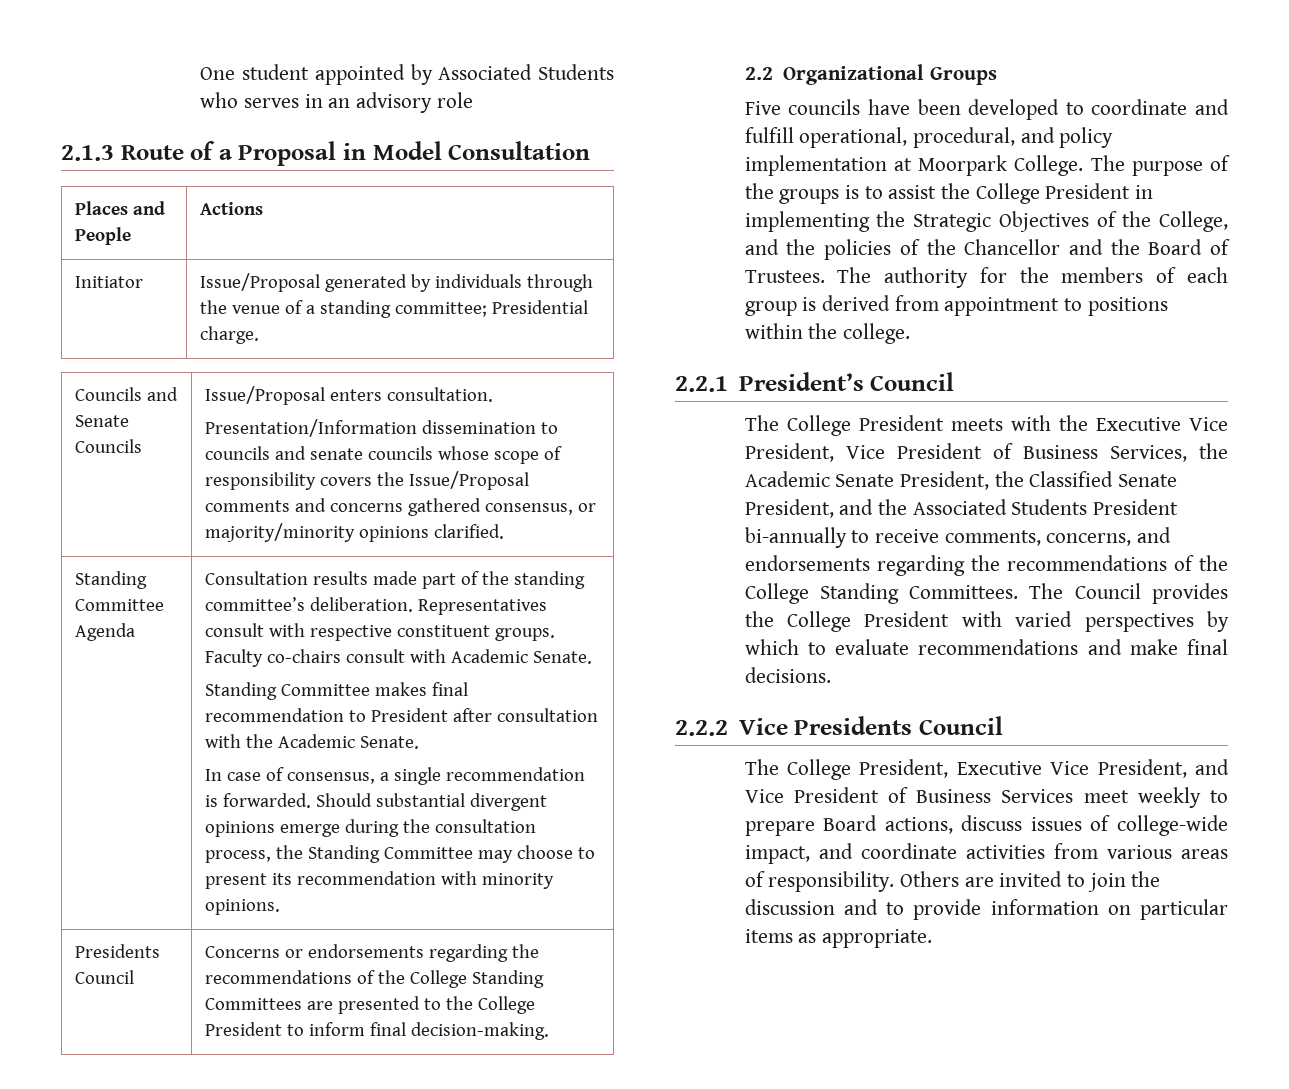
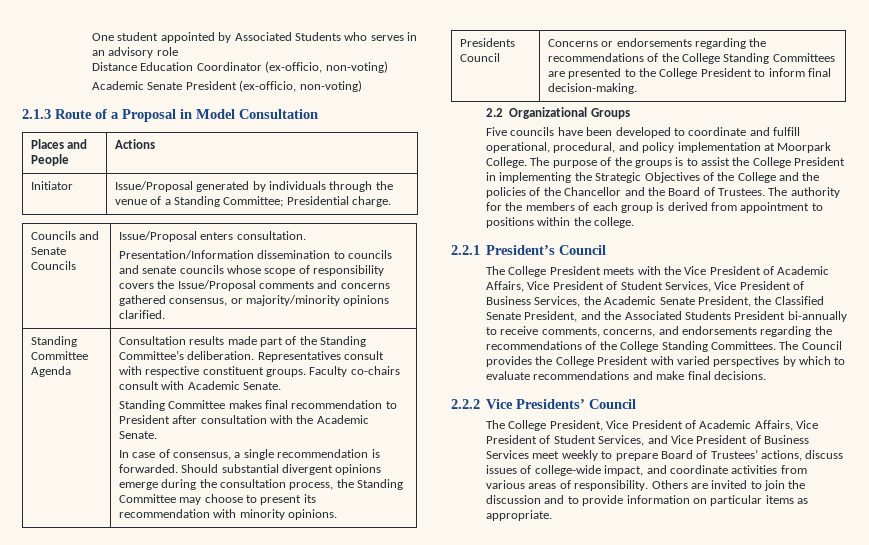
+ Distance Education Coordinator (ex-officio, non-voting)
+ Academic Senate President (ex-officio, non-voting)
- Initiator | Issue/Proposal generated by individuals through the venue of a standing committee; Presidential charge.
+ Initiator | Issue/Proposal generated by individuals through the venue of a Standing Committee; Presidential charge.
- Consultation results made part of the standing committee’s deliberation.
+ Consultation results made part of the Standing Committee’s deliberation.
- The purpose of the groups is to assist the College President in implementing the Strategic Objectives of the College, and the policies of the Chancellor and the Board of Trustees.
+ The purpose of the groups is to assist the College President in implementing the Strategic Objectives of the College and the policies of the Chancellor and the Board of Trustees.
- The College President meets with the Executive Vice President, Vice President of Business Services, the Academic Senate President, the Classified Senate President, and the Associated Students President bi-annually to receive comments, concerns, and endorsements regarding the recommendations of the College Standing Committees.
+ The College President meets with the Vice President of Academic Affairs, Vice President of Student Services, Vice President of Business Services, the Academic Senate President, the Classified Senate President, and the Associated Students President bi-annually to receive comments, concerns, and endorsements regarding the recommendations of the College Standing Committees.
- 2.2.2 Vice Presidents Council
+ 2.2.2 Vice Presidents’ Council
- The College President, Executive Vice President, and Vice President of Business Services meet weekly to prepare Board actions, discuss issues of college-wide impact, and coordinate activities from various areas of responsibility.
+ The College President, Vice President of Academic Affairs, Vice President of Student Services, and Vice President of Business Services meet weekly to prepare Board of Trustees’ actions, discuss issues of college-wide impact, and coordinate activities from various areas of responsibility.

